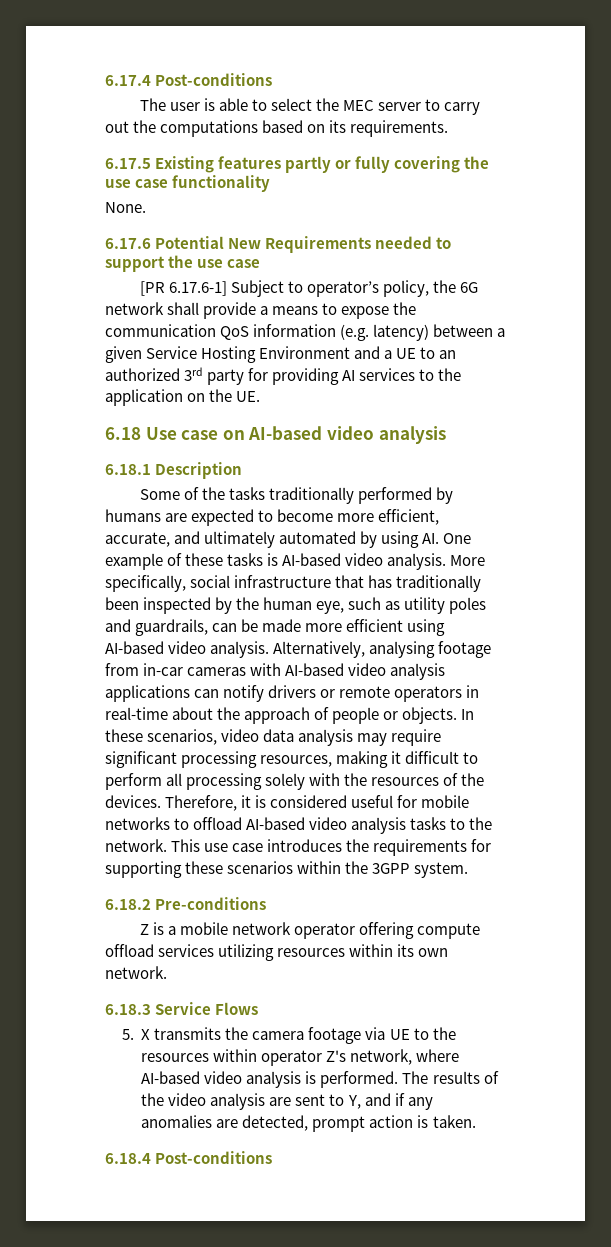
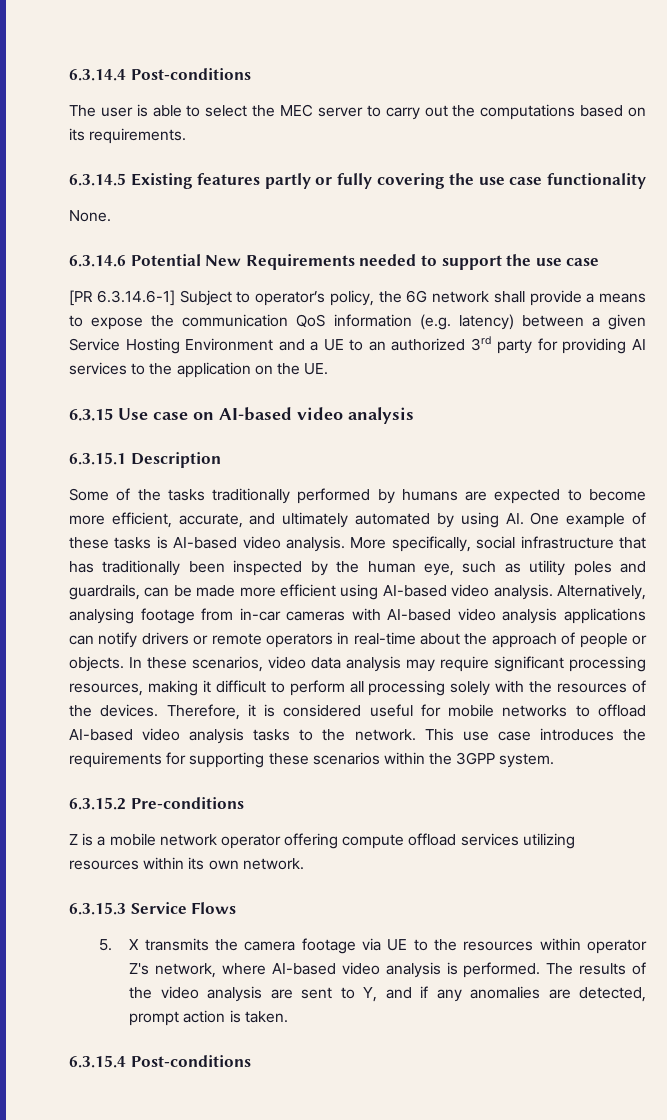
- 6.17.4 Post-conditions
+ 6.3.14.4 Post-conditions
- 6.17.5 Existing features partly or fully covering the use case functionality
+ 6.3.14.5 Existing features partly or fully covering the use case functionality
- 6.17.6 Potential New Requirements needed to support the use case
+ 6.3.14.6 Potential New Requirements needed to support the use case
- [PR 6.17.6-1] Subject to operator’s policy, the 6G network shall provide a means to expose the communication QoS information (e.g. latency) between a given Service Hosting Environment and a UE to an authorized 3rd party for providing AI services to the application on the UE.
+ [PR 6.3.14.6-1] Subject to operator’s policy, the 6G network shall provide a means to expose the communication QoS information (e.g. latency) between a given Service Hosting Environment and a UE to an authorized 3rd party for providing AI services to the application on the UE.
- 6.18 Use case on AI-based video analysis
+ 6.3.15 Use case on AI-based video analysis
- 6.18.1 Description
+ 6.3.15.1 Description
- 6.18.2 Pre-conditions
+ 6.3.15.2 Pre-conditions
- 6.18.3 Service Flows
+ 6.3.15.3 Service Flows
- 6.18.4 Post-conditions
+ 6.3.15.4 Post-conditions

